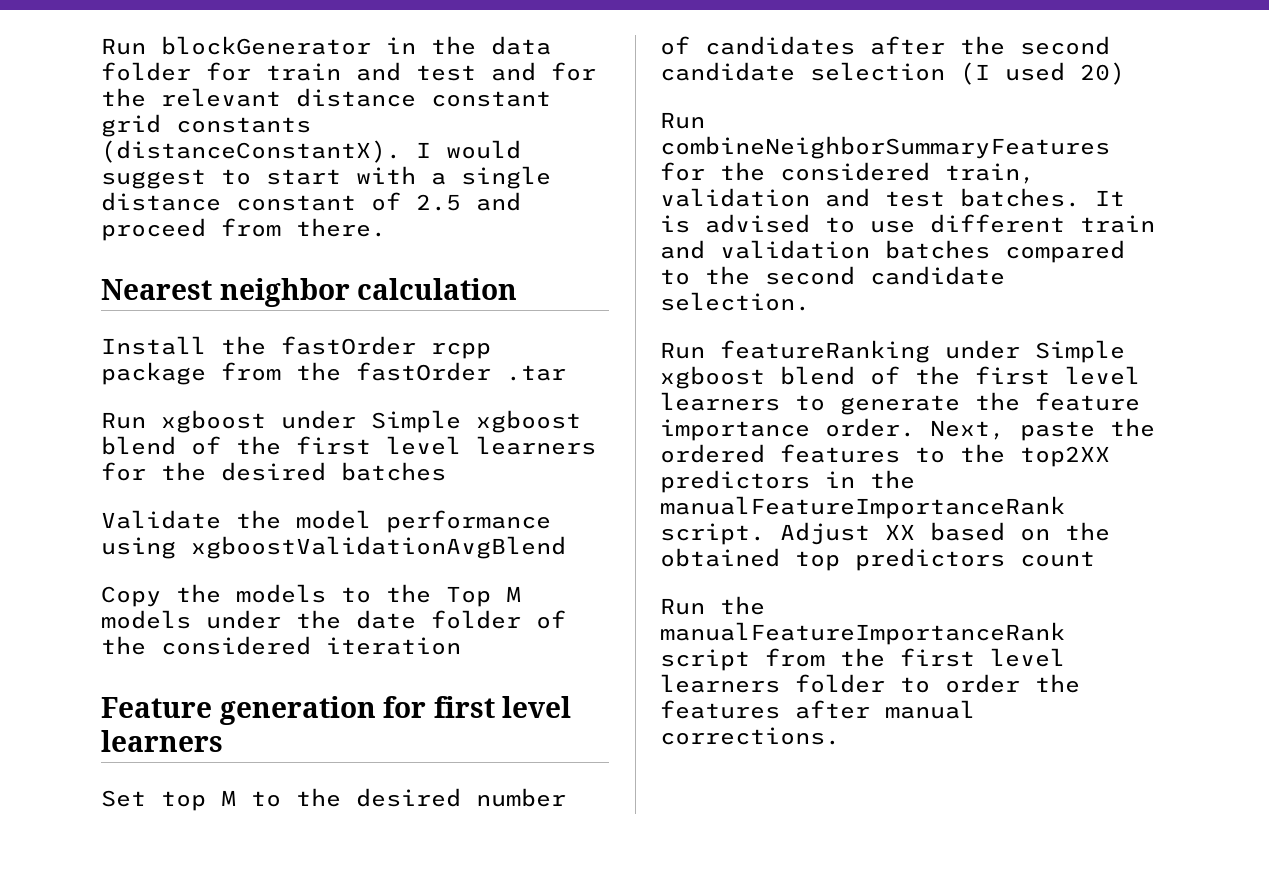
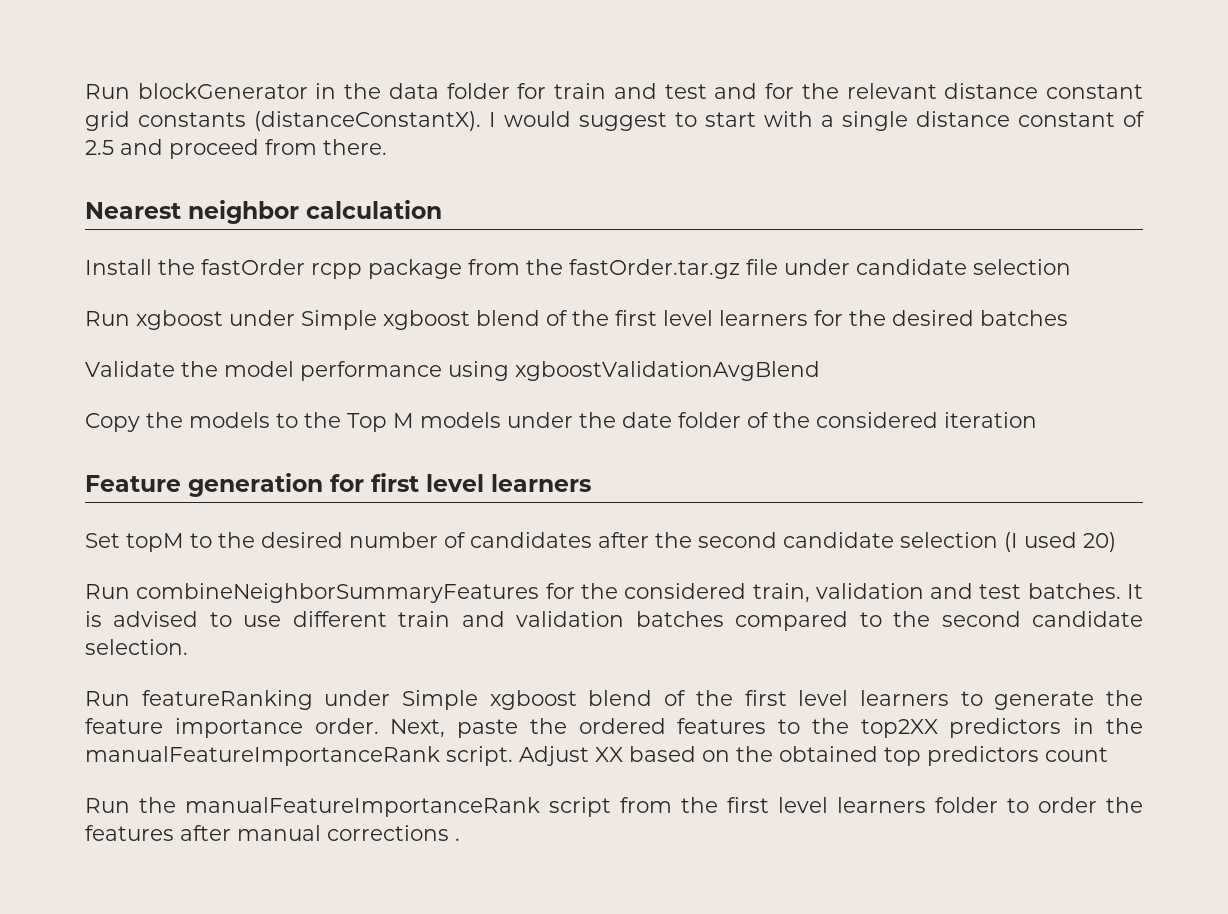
- Install the fastOrder rcpp package from the fastOrder .tar
+ Install the fastOrder rcpp package from the fastOrder.tar.gz file under candidate selection
- Set top M to the desired number of candidates after the second candidate selection (I used 20)
+ Set topM to the desired number of candidates after the second candidate selection (I used 20)
- Run the manualFeatureImportanceRank script from the first level learners folder to order the features after manual corrections.
+ Run the manualFeatureImportanceRank script from the first level learners folder to order the features after manual corrections .

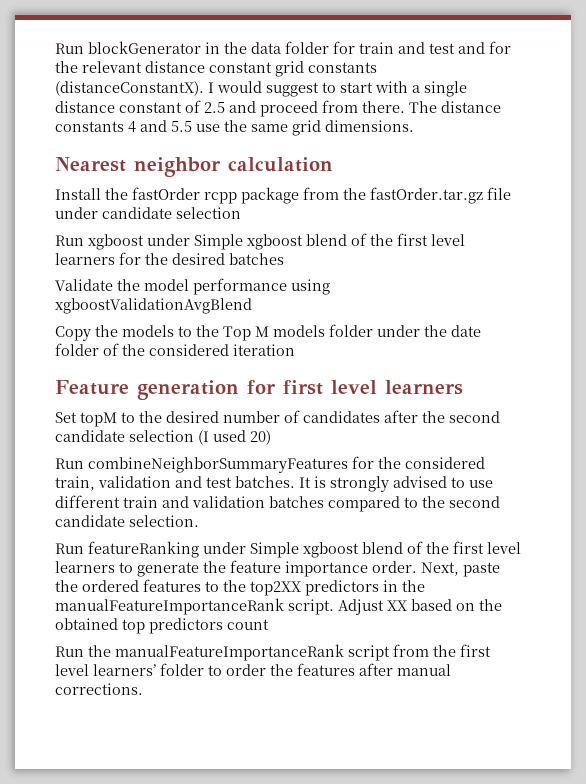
+ The distance constants 4 and 5.5 use the same grid dimensions.
- Copy the models to the Top M models under the date folder of the considered iteration
+ Copy the models to the Top M models folder under the date folder of the considered iteration
- It is advised to use different train and validation batches compared to the second candidate selection.
+ It is strongly advised to use different train and validation batches compared to the second candidate selection.
- Run the manualFeatureImportanceRank script from the first level learners folder to order the features after manual corrections .
+ Run the manualFeatureImportanceRank script from the first level learners’ folder to order the features after manual corrections.

